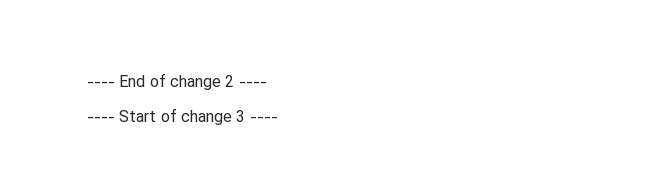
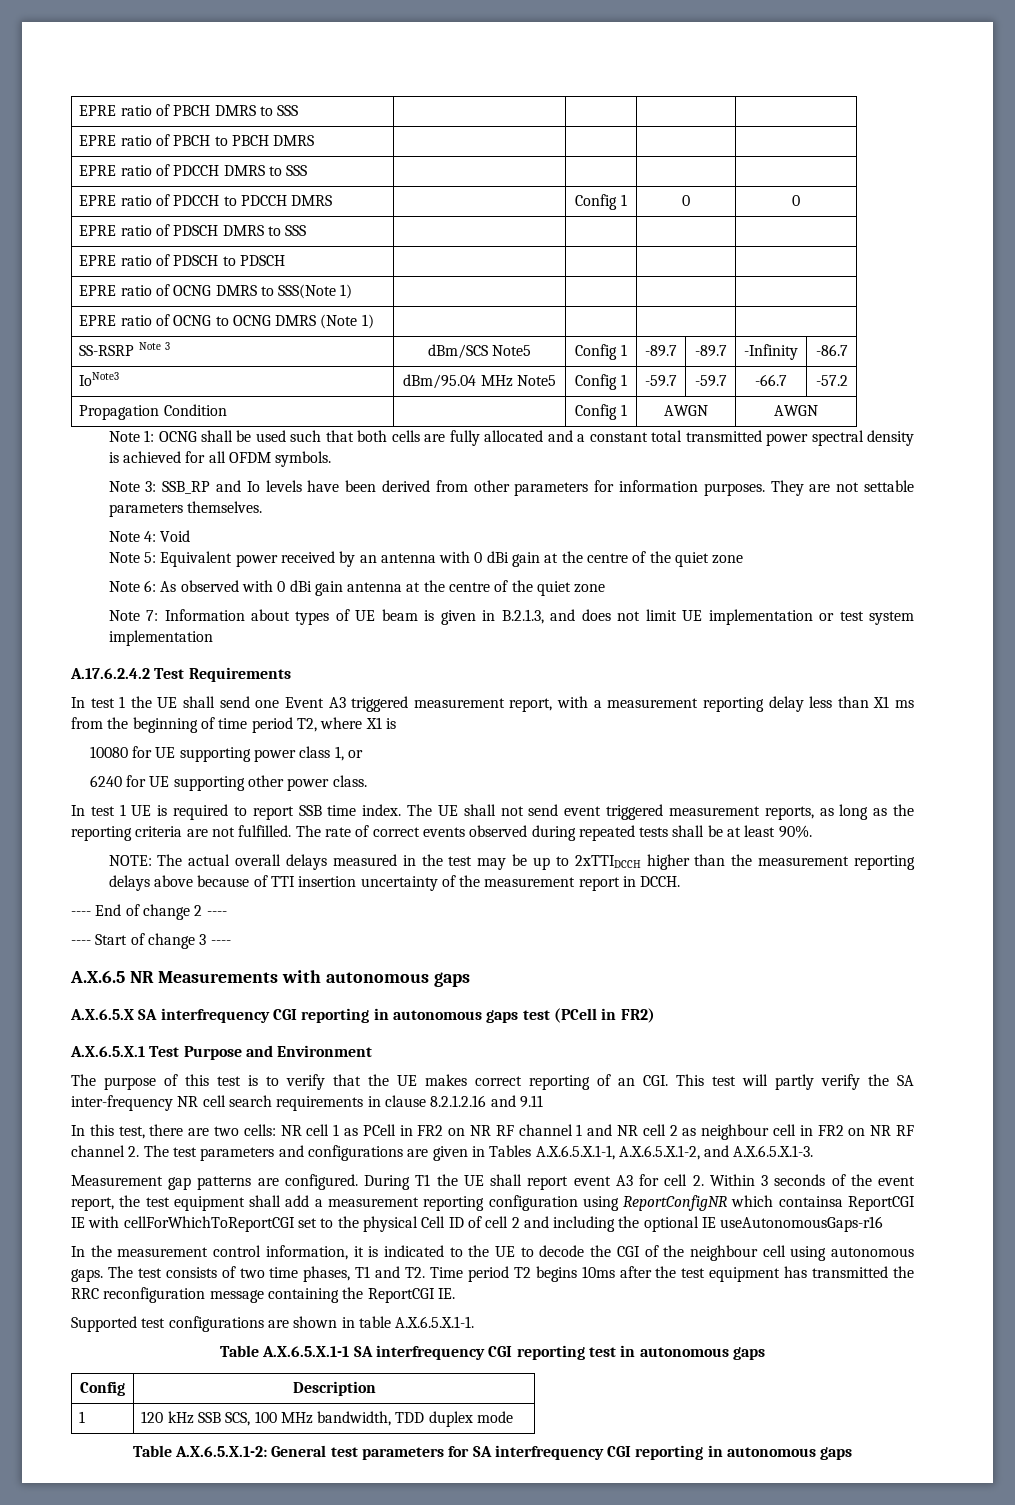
+ EPRE ratio of PBCH DMRS to SSS | | | |
+ EPRE ratio of PBCH to PBCH DMRS | | | |
+ EPRE ratio of PDCCH DMRS to SSS | | | |
+ EPRE ratio of PDCCH to PDCCH DMRS | | Config 1 | 0 | 0
+ EPRE ratio of PDSCH DMRS to SSS | | | |
+ EPRE ratio of PDSCH to PDSCH | | | |
+ EPRE ratio of OCNG DMRS to SSS(Note 1) | | | |
+ EPRE ratio of OCNG to OCNG DMRS (Note 1) | | | |
+ SS-RSRP Note 3 | dBm/SCS Note5 | Config 1 | -89.7 | -89.7 | -Infinity | -86.7
+ IoNote3 | dBm/95.04 MHz Note5 | Config 1 | -59.7 | -59.7 | -66.7 | -57.2
+ Propagation Condition | | Config 1 | AWGN | AWGN
+ Note 1: OCNG shall be used such that both cells are fully allocated and a constant total transmitted power spectral density is achieved for all OFDM symbols.
+ Note 3: SSB_RP and Io levels have been derived from other parameters for information purposes. They are not settable parameters themselves.
+ Note 4: Void
+ Note 5: Equivalent power received by an antenna with 0 dBi gain at the centre of the quiet zone
+ Note 6: As observed with 0 dBi gain antenna at the centre of the quiet zone
+ Note 7: Information about types of UE beam is given in B.2.1.3, and does not limit UE implementation or test system implementation
+ A.17.6.2.4.2 Test Requirements
+ In test 1 the UE shall send one Event A3 triggered measurement report, with a measurement reporting delay less than X1 ms from the beginning of time period T2, where X1 is
+ 10080 for UE supporting power class 1, or
+ 6240 for UE supporting other power class.
+ In test 1 UE is required to report SSB time index. The UE shall not send event triggered measurement reports, as long as the reporting criteria are not fulfilled. The rate of correct events observed during repeated tests shall be at least 90%.
+ NOTE: The actual overall delays measured in the test may be up to 2xTTIDCCH higher than the measurement reporting delays above because of TTI insertion uncertainty of the measurement report in DCCH.
+ A.X.6.5 NR Measurements with autonomous gaps
+ A.X.6.5.X SA interfrequency CGI reporting in autonomous gaps test (PCell in FR2)
+ A.X.6.5.X.1 Test Purpose and Environment
+ The purpose of this test is to verify that the UE makes correct reporting of an CGI. This test will partly verify the SA inter-frequency NR cell search requirements in clause 8.2.1.2.16 and 9.11
+ In this test, there are two cells: NR cell 1 as PCell in FR2 on NR RF channel 1 and NR cell 2 as neighbour cell in FR2 on NR RF channel 2. The test parameters and configurations are given in Tables A.X.6.5.X.1-1, A.X.6.5.X.1-2, and A.X.6.5.X.1-3.
+ Measurement gap patterns are configured. During T1 the UE shall report event A3 for cell 2. Within 3 seconds of the event report, the test equipment shall add a measurement reporting configuration using ReportConfigNR which containsa ReportCGI IE with cellForWhichToReportCGI set to the physical Cell ID of cell 2 and including the optional IE useAutonomousGaps-r16
+ In the measurement control information, it is indicated to the UE to decode the CGI of the neighbour cell using autonomous gaps. The test consists of two time phases, T1 and T2. Time period T2 begins 10ms after the test equipment has transmitted the RRC reconfiguration message containing the ReportCGI IE.
+ Supported test configurations are shown in table A.X.6.5.X.1-1.
+ Table A.X.6.5.X.1-1 SA interfrequency CGI reporting test in autonomous gaps
+ Config | Description
+ 1 | 120 kHz SSB SCS, 100 MHz bandwidth, TDD duplex mode
+ Table A.X.6.5.X.1-2: General test parameters for SA interfrequency CGI reporting in autonomous gaps

